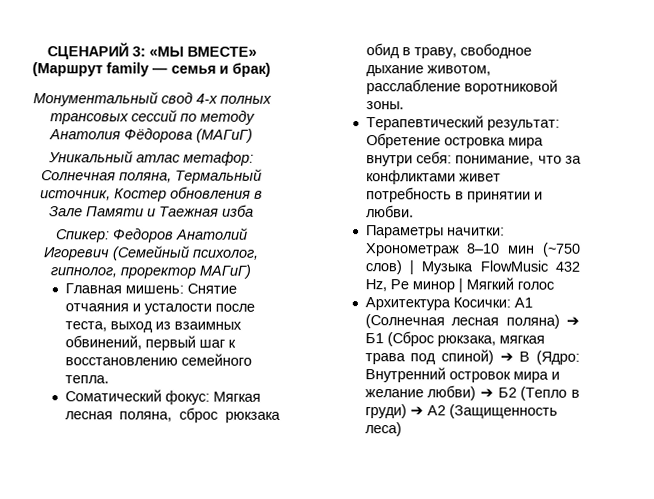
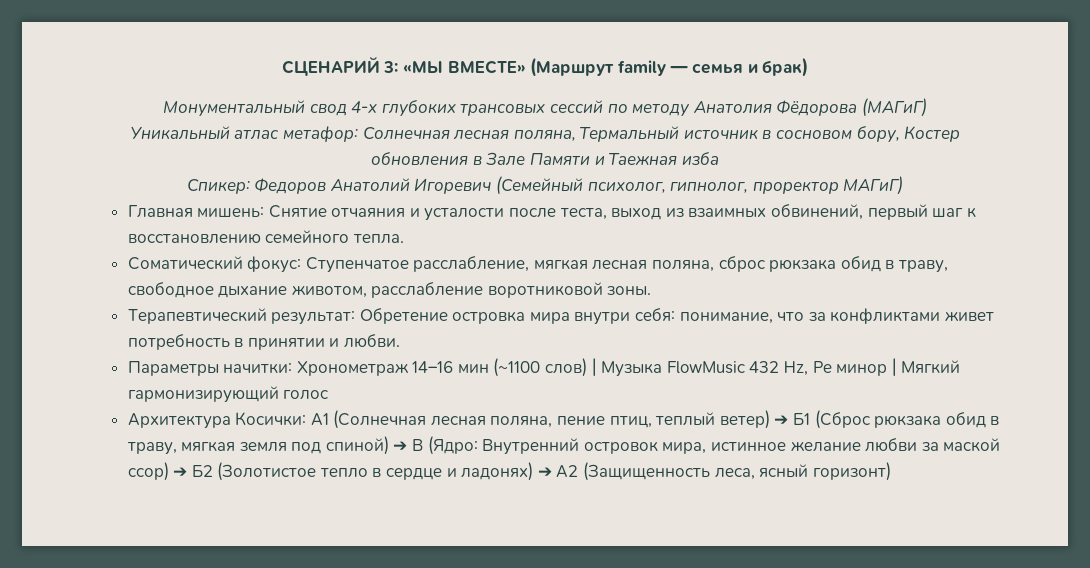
- Монументальный свод 4-х полных трансовых сессий по методу Анатолия Фёдорова (МАГиГ)
+ Монументальный свод 4-х глубоких трансовых сессий по методу Анатолия Фёдорова (МАГиГ)
- Уникальный атлас метафор: Солнечная поляна, Термальный источник, Костер обновления в Зале Памяти и Таежная изба
+ Уникальный атлас метафор: Солнечная лесная поляна, Термальный источник в сосновом бору, Костер обновления в Зале Памяти и Таежная изба
- Соматический фокус: Мягкая лесная поляна, сброс рюкзака обид в траву, свободное дыхание животом, расслабление воротниковой зоны.
+ Соматический фокус: Ступенчатое расслабление, мягкая лесная поляна, сброс рюкзака обид в траву, свободное дыхание животом, расслабление воротниковой зоны.
- Параметры начитки: Хронометраж 8–10 мин (~750 слов) | Музыка FlowMusic 432 Hz, Ре минор | Мягкий голос
+ Параметры начитки: Хронометраж 14–16 мин (~1100 слов) | Музыка FlowMusic 432 Hz, Ре минор | Мягкий гармонизирующий голос
- Архитектура Косички: А1 (Солнечная лесная поляна) ➔ Б1 (Сброс рюкзака, мягкая трава под спиной) ➔ В (Ядро: Внутренний островок мира и желание любви) ➔ Б2 (Тепло в груди) ➔ А2 (Защищенность леса)
+ Архитектура Косички: А1 (Солнечная лесная поляна, пение птиц, теплый ветер) ➔ Б1 (Сброс рюкзака обид в траву, мягкая земля под спиной) ➔ В (Ядро: Внутренний островок мира, истинное желание любви за маской ссор) ➔ Б2 (Золотистое тепло в сердце и ладонях) ➔ А2 (Защищенность леса, ясный горизонт)

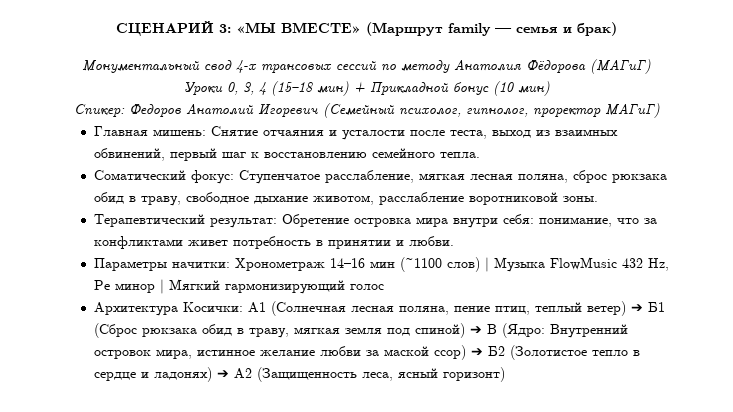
- Монументальный свод 4-х глубоких трансовых сессий по методу Анатолия Фёдорова (МАГиГ)
+ Монументальный свод 4-х трансовых сессий по методу Анатолия Фёдорова (МАГиГ)
- Уникальный атлас метафор: Солнечная лесная поляна, Термальный источник в сосновом бору, Костер обновления в Зале Памяти и Таежная изба
+ Уроки 0, 3, 4 (15–18 мин) + Прикладной бонус (10 мин)

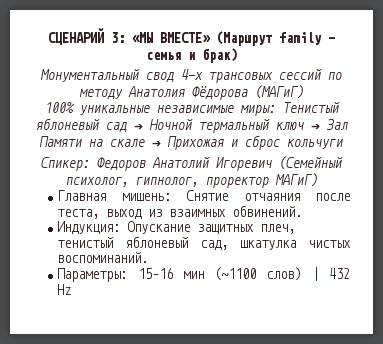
- Уроки 0, 3, 4 (15–18 мин) + Прикладной бонус (10 мин)
+ 100% уникальные независимые миры: Тенистый яблоневый сад ➔ Ночной термальный ключ ➔ Зал Памяти на скале ➔ Прихожая и сброс кольчуги
- Главная мишень: Снятие отчаяния и усталости после теста, выход из взаимных обвинений, первый шаг к восстановлению семейного тепла.
- Соматический фокус: Ступенчатое расслабление, мягкая лесная поляна, сброс рюкзака обид в траву, свободное дыхание животом, расслабление воротниковой зоны.
- Терапевтический результат: Обретение островка мира внутри себя: понимание, что за конфликтами живет потребность в принятии и любви.
- Параметры начитки: Хронометраж 14–16 мин (~1100 слов) | Музыка FlowMusic 432 Hz, Ре минор | Мягкий гармонизирующий голос
- Архитектура Косички: А1 (Солнечная лесная поляна, пение птиц, теплый ветер) ➔ Б1 (Сброс рюкзака обид в траву, мягкая земля под спиной) ➔ В (Ядро: Внутренний островок мира, истинное желание любви за маской ссор) ➔ Б2 (Золотистое тепло в сердце и ладонях) ➔ А2 (Защищенность леса, ясный горизонт)
+ Главная мишень: Снятие отчаяния после теста, выход из взаимных обвинений.
+ Индукция: Опускание защитных плеч, тенистый яблоневый сад, шкатулка чистых воспоминаний.
+ Параметры: 15–16 мин (~1100 слов) | 432 Hz

